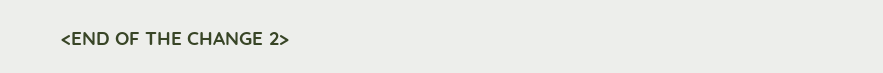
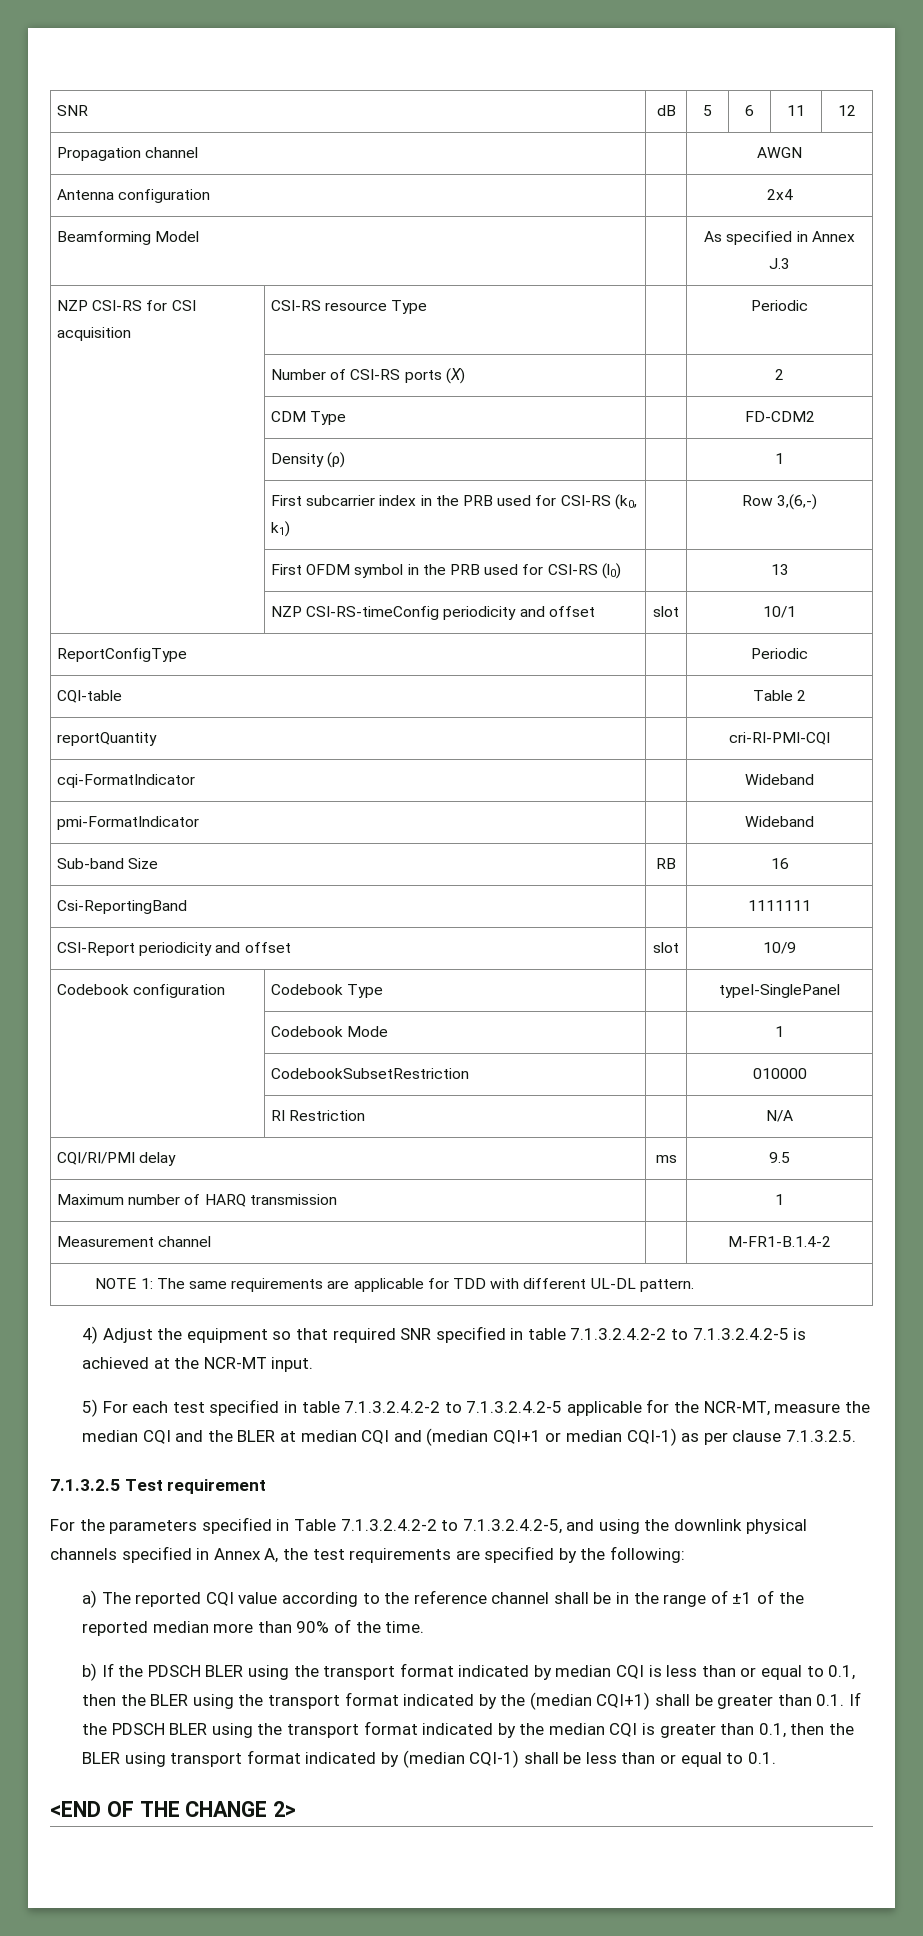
+ SNR | dB | 5 | 6 | 11 | 12
+ Propagation channel | | AWGN
+ Antenna configuration | | 2x4
+ Beamforming Model | | As specified in Annex J.3
+ NZP CSI-RS for CSI acquisition | CSI-RS resource Type | | Periodic
+ | Number of CSI-RS ports (X) | | 2
+ | CDM Type | | FD-CDM2
+ | Density (ρ) | | 1
+ | First subcarrier index in the PRB used for CSI-RS (k0, k1) | | Row 3,(6,-)
+ | First OFDM symbol in the PRB used for CSI-RS (l0) | | 13
+ | NZP CSI-RS-timeConfig periodicity and offset | slot | 10/1
+ ReportConfigType | | Periodic
+ CQI-table | | Table 2
+ reportQuantity | | cri-RI-PMI-CQI
+ cqi-FormatIndicator | | Wideband
+ pmi-FormatIndicator | | Wideband
+ Sub-band Size | RB | 16
+ Csi-ReportingBand | | 1111111
+ CSI-Report periodicity and offset | slot | 10/9
+ Codebook configuration | Codebook Type | | typeI-SinglePanel
+ | Codebook Mode | | 1
+ | CodebookSubsetRestriction | | 010000
+ | RI Restriction | | N/A
+ CQI/RI/PMI delay | ms | 9.5
+ Maximum number of HARQ transmission | | 1
+ Measurement channel | | M-FR1-B.1.4-2
+ NOTE 1: The same requirements are applicable for TDD with different UL-DL pattern.
+ 4) Adjust the equipment so that required SNR specified in table 7.1.3.2.4.2-2 to 7.1.3.2.4.2-5 is achieved at the NCR-MT input.
+ 5) For each test specified in table 7.1.3.2.4.2-2 to 7.1.3.2.4.2-5 applicable for the NCR-MT, measure the median CQI and the BLER at median CQI and (median CQI+1 or median CQI-1) as per clause 7.1.3.2.5.
+ 7.1.3.2.5 Test requirement
+ For the parameters specified in Table 7.1.3.2.4.2-2 to 7.1.3.2.4.2-5, and using the downlink physical channels specified in Annex A, the test requirements are specified by the following:
+ a) The reported CQI value according to the reference channel shall be in the range of ±1 of the reported median more than 90% of the time.
+ b) If the PDSCH BLER using the transport format indicated by median CQI is less than or equal to 0.1, then the BLER using the transport format indicated by the (median CQI+1) shall be greater than 0.1. If the PDSCH BLER using the transport format indicated by the median CQI is greater than 0.1, then the BLER using transport format indicated by (median CQI-1) shall be less than or equal to 0.1.

